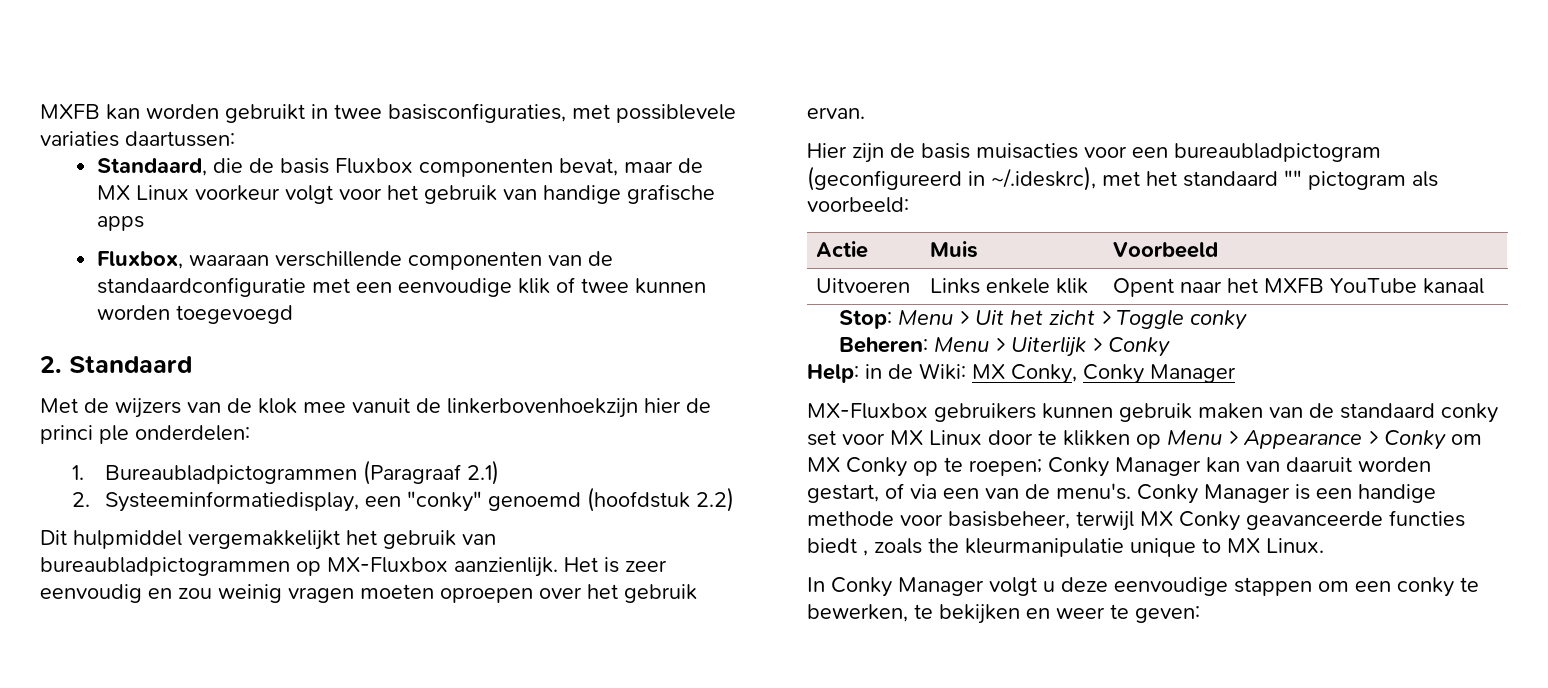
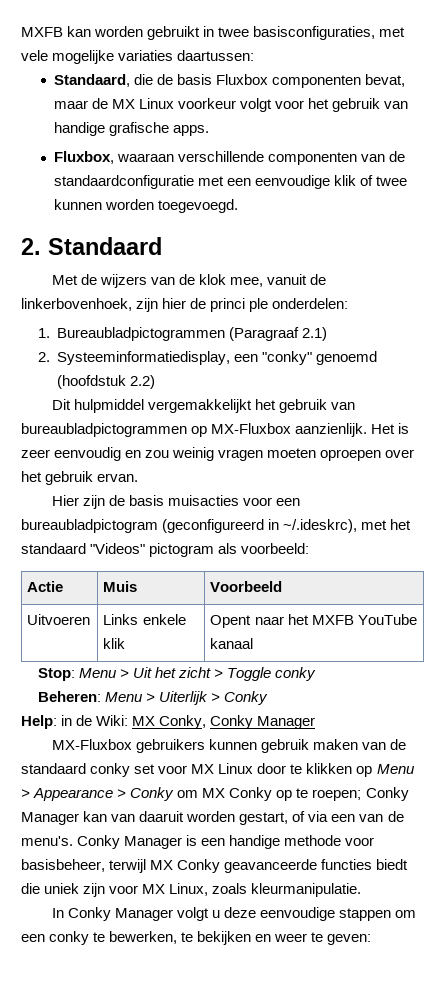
- MXFB kan worden gebruikt in twee basisconfiguraties, met possiblevele variaties daartussen:
+ MXFB kan worden gebruikt in twee basisconfiguraties, met vele mogelijke variaties daartussen:
- Standaard, die de basis Fluxbox componenten bevat, maar de MX Linux voorkeur volgt voor het gebruik van handige grafische apps
+ Standaard, die de basis Fluxbox componenten bevat, maar de MX Linux voorkeur volgt voor het gebruik van handige grafische apps.
- Fluxbox, waaraan verschillende componenten van de standaardconfiguratie met een eenvoudige klik of twee kunnen worden toegevoegd
+ Fluxbox, waaraan verschillende componenten van de standaardconfiguratie met een eenvoudige klik of twee kunnen worden toegevoegd.
- Met de wijzers van de klok mee vanuit de linkerbovenhoekzijn hier de princi ple onderdelen:
+ Met de wijzers van de klok mee, vanuit de linkerbovenhoek, zijn hier de princi ple onderdelen:
- Hier zijn de basis muisacties voor een bureaubladpictogram (geconfigureerd in ~/.ideskrc), met het standaard "" pictogram als voorbeeld:
+ Hier zijn de basis muisacties voor een bureaubladpictogram (geconfigureerd in ~/.ideskrc), met het standaard "Videos" pictogram als voorbeeld:
- Conky Manager is een handige methode voor basisbeheer, terwijl MX Conky geavanceerde functies biedt , zoals the kleurmanipulatie unique to MX Linux.
+ Conky Manager is een handige methode voor basisbeheer, terwijl MX Conky geavanceerde functies biedt die uniek zijn voor MX Linux, zoals kleurmanipulatie.

